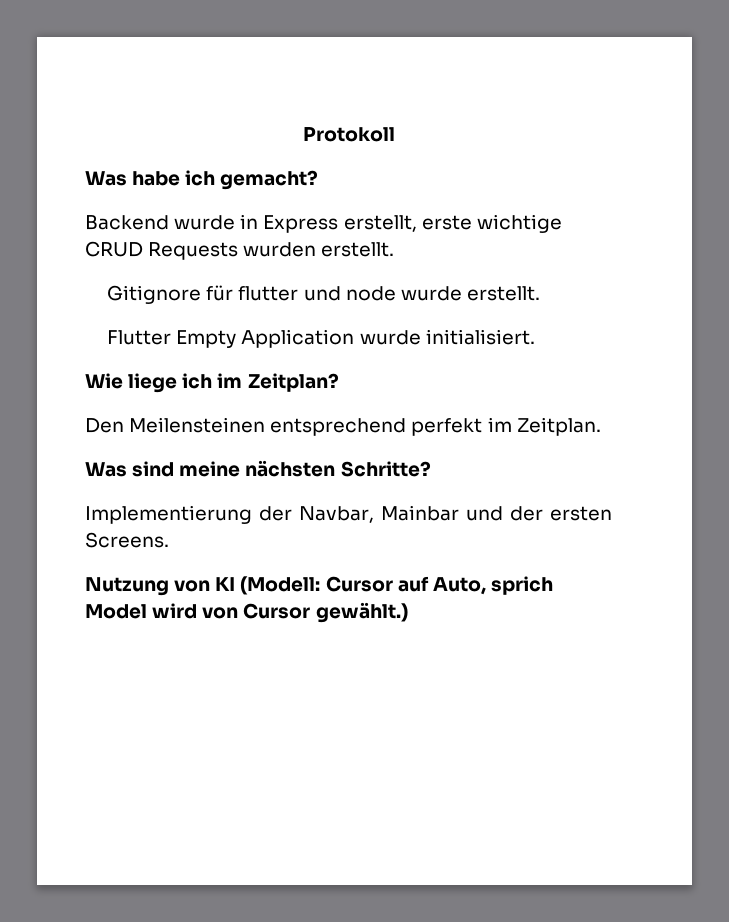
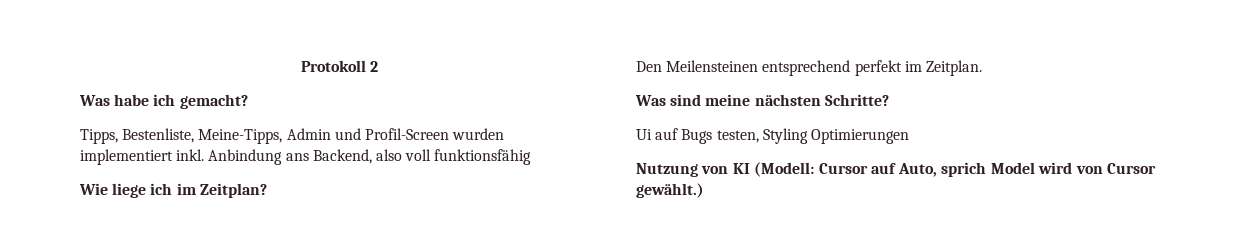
- Protokoll
+ Protokoll 2
- Backend wurde in Express erstellt, erste wichtige CRUD Requests wurden erstellt.
- Gitignore für flutter und node wurde erstellt.
- Flutter Empty Application wurde initialisiert.
+ Tipps, Bestenliste, Meine-Tipps, Admin und Profil-Screen wurden implementiert inkl. Anbindung ans Backend, also voll funktionsfähig
- Implementierung der Navbar, Mainbar und der ersten Screens.
+ Ui auf Bugs testen, Styling Optimierungen

